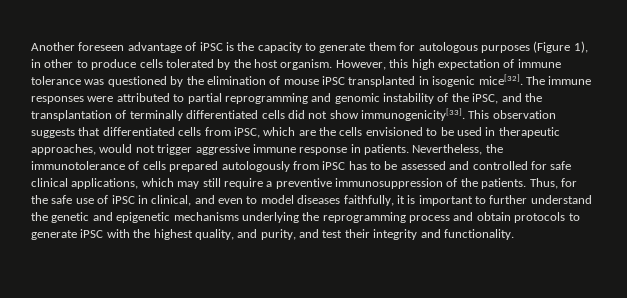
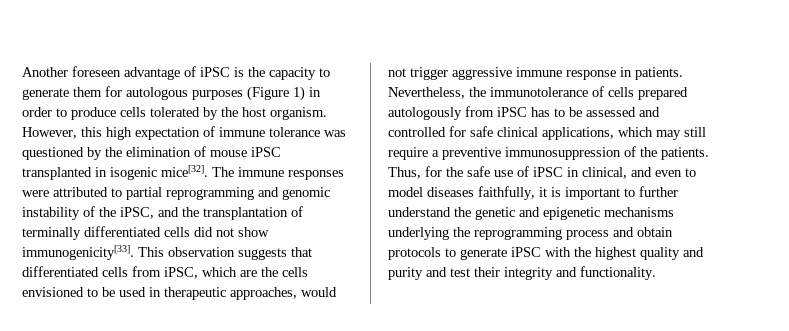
- Another foreseen advantage of iPSC is the capacity to generate them for autologous purposes (Figure 1), in other to produce cells tolerated by the host organism.
+ Another foreseen advantage of iPSC is the capacity to generate them for autologous purposes (Figure 1) in order to produce cells tolerated by the host organism.
- Thus, for the safe use of iPSC in clinical, and even to model diseases faithfully, it is important to further understand the genetic and epigenetic mechanisms underlying the reprogramming process and obtain protocols to generate iPSC with the highest quality, and purity, and test their integrity and functionality.
+ Thus, for the safe use of iPSC in clinical, and even to model diseases faithfully, it is important to further understand the genetic and epigenetic mechanisms underlying the reprogramming process and obtain protocols to generate iPSC with the highest quality and purity and test their integrity and functionality.

